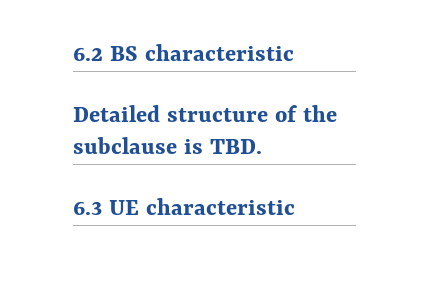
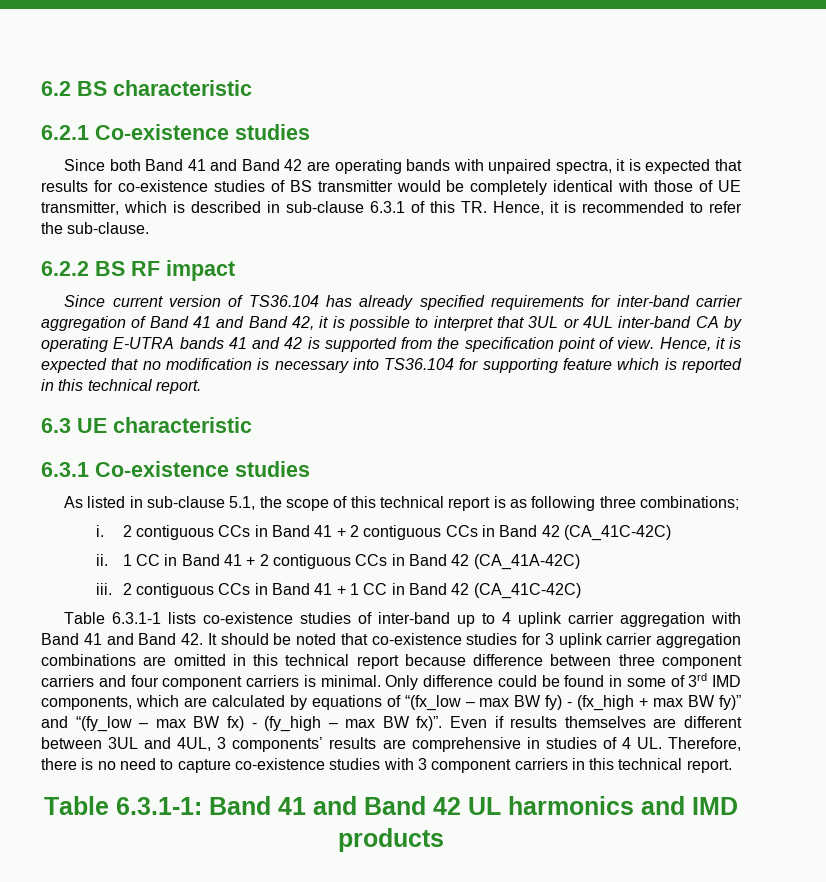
- Detailed structure of the subclause is TBD.
+ 6.2.1 Co-existence studies
+ Since both Band 41 and Band 42 are operating bands with unpaired spectra, it is expected that results for co-existence studies of BS transmitter would be completely identical with those of UE transmitter, which is described in sub-clause 6.3.1 of this TR. Hence, it is recommended to refer the sub-clause.
+ 6.2.2 BS RF impact
+ Since current version of TS36.104 has already specified requirements for inter-band carrier aggregation of Band 41 and Band 42, it is possible to interpret that 3UL or 4UL inter-band CA by operating E-UTRA bands 41 and 42 is supported from the specification point of view. Hence, it is expected that no modification is necessary into TS36.104 for supporting feature which is reported in this technical report.
  6.3 UE characteristic
+ 6.3.1 Co-existence studies
+ As listed in sub-clause 5.1, the scope of this technical report is as following three combinations;
+ i. 2 contiguous CCs in Band 41 + 2 contiguous CCs in Band 42 (CA_41C-42C)
+ ii. 1 CC in Band 41 + 2 contiguous CCs in Band 42 (CA_41A-42C)
+ iii. 2 contiguous CCs in Band 41 + 1 CC in Band 42 (CA_41C-42C)
+ Table 6.3.1-1 lists co-existence studies of inter-band up to 4 uplink carrier aggregation with Band 41 and Band 42. It should be noted that co-existence studies for 3 uplink carrier aggregation combinations are omitted in this technical report because difference between three component carriers and four component carriers is minimal. Only difference could be found in some of 3rd IMD components, which are calculated by equations of “(fx_low – max BW fy) - (fx_high + max BW fy)” and “(fy_low – max BW fx) - (fy_high – max BW fx)”. Even if results themselves are different between 3UL and 4UL, 3 components’ results are comprehensive in studies of 4 UL. Therefore, there is no need to capture co-existence studies with 3 component carriers in this technical report.
+ Table 6.3.1-1: Band 41 and Band 42 UL harmonics and IMD products

